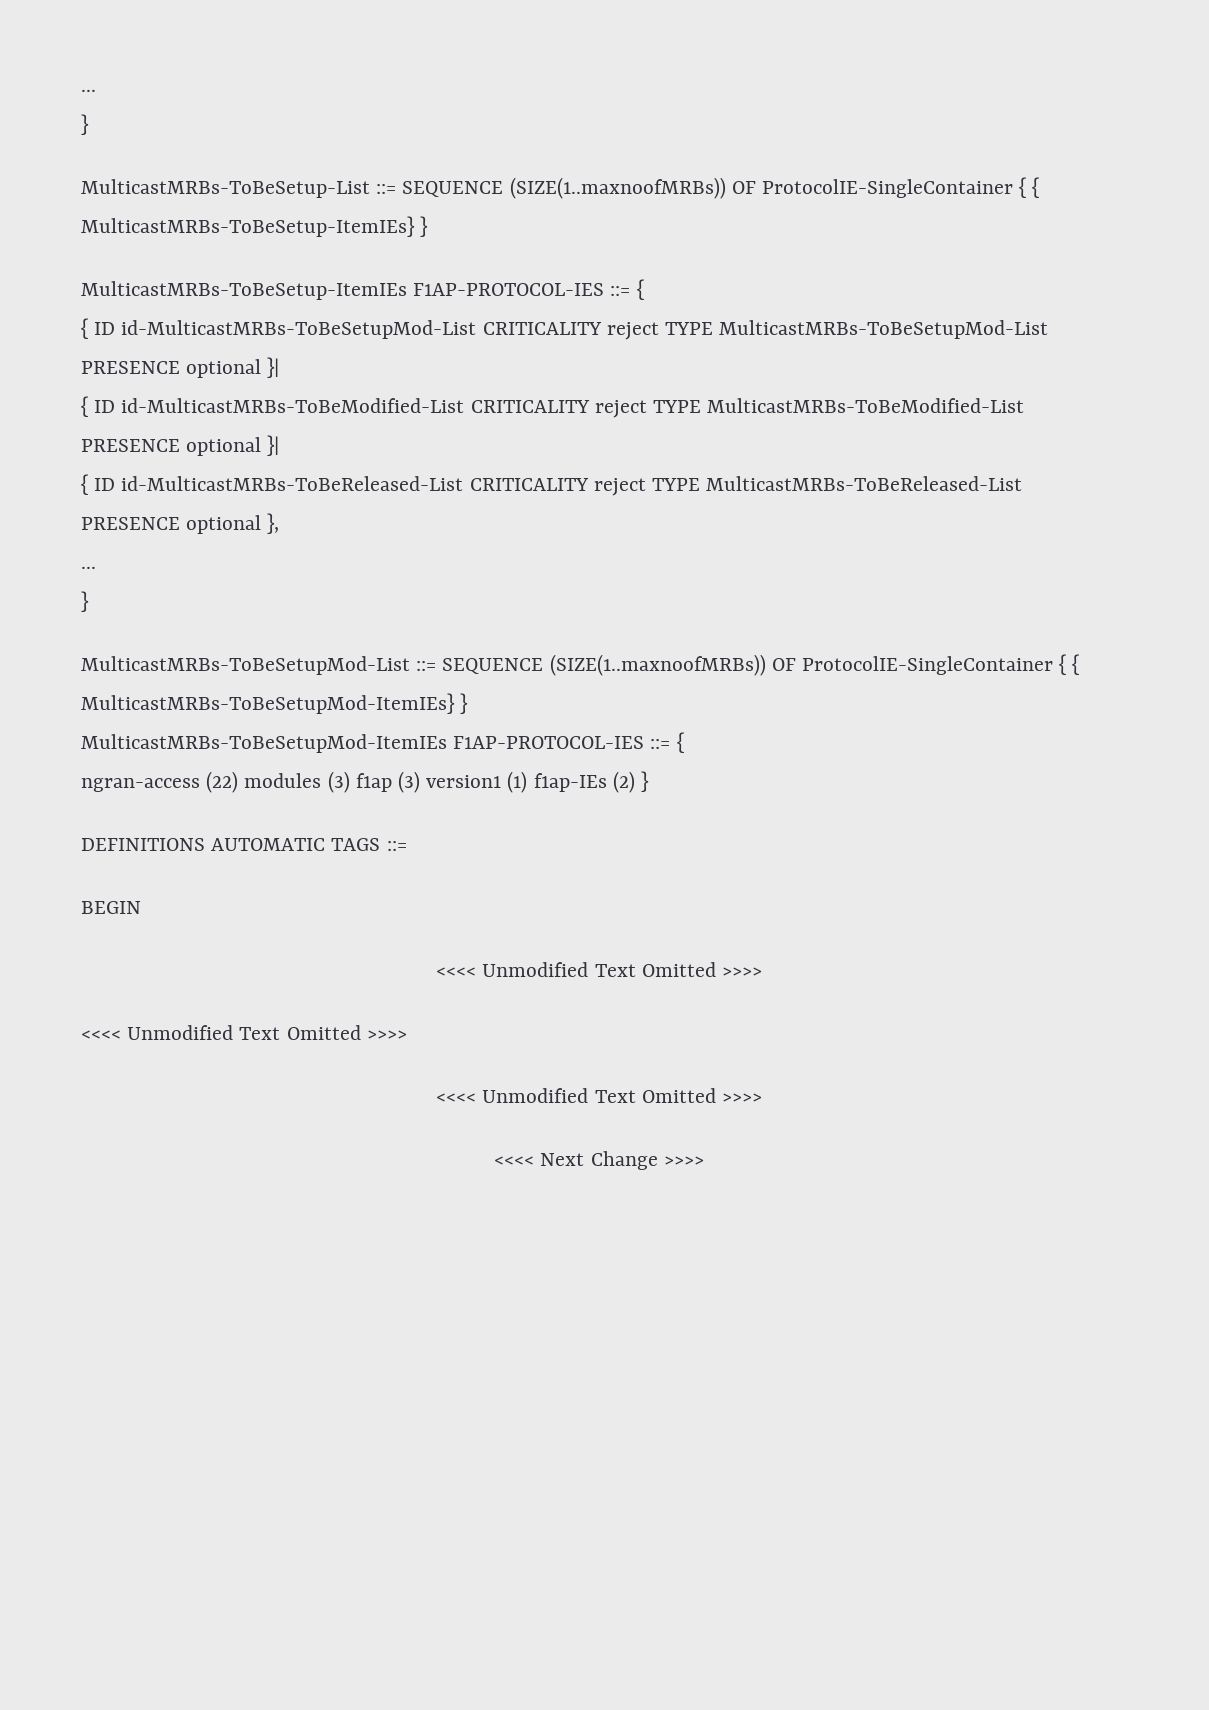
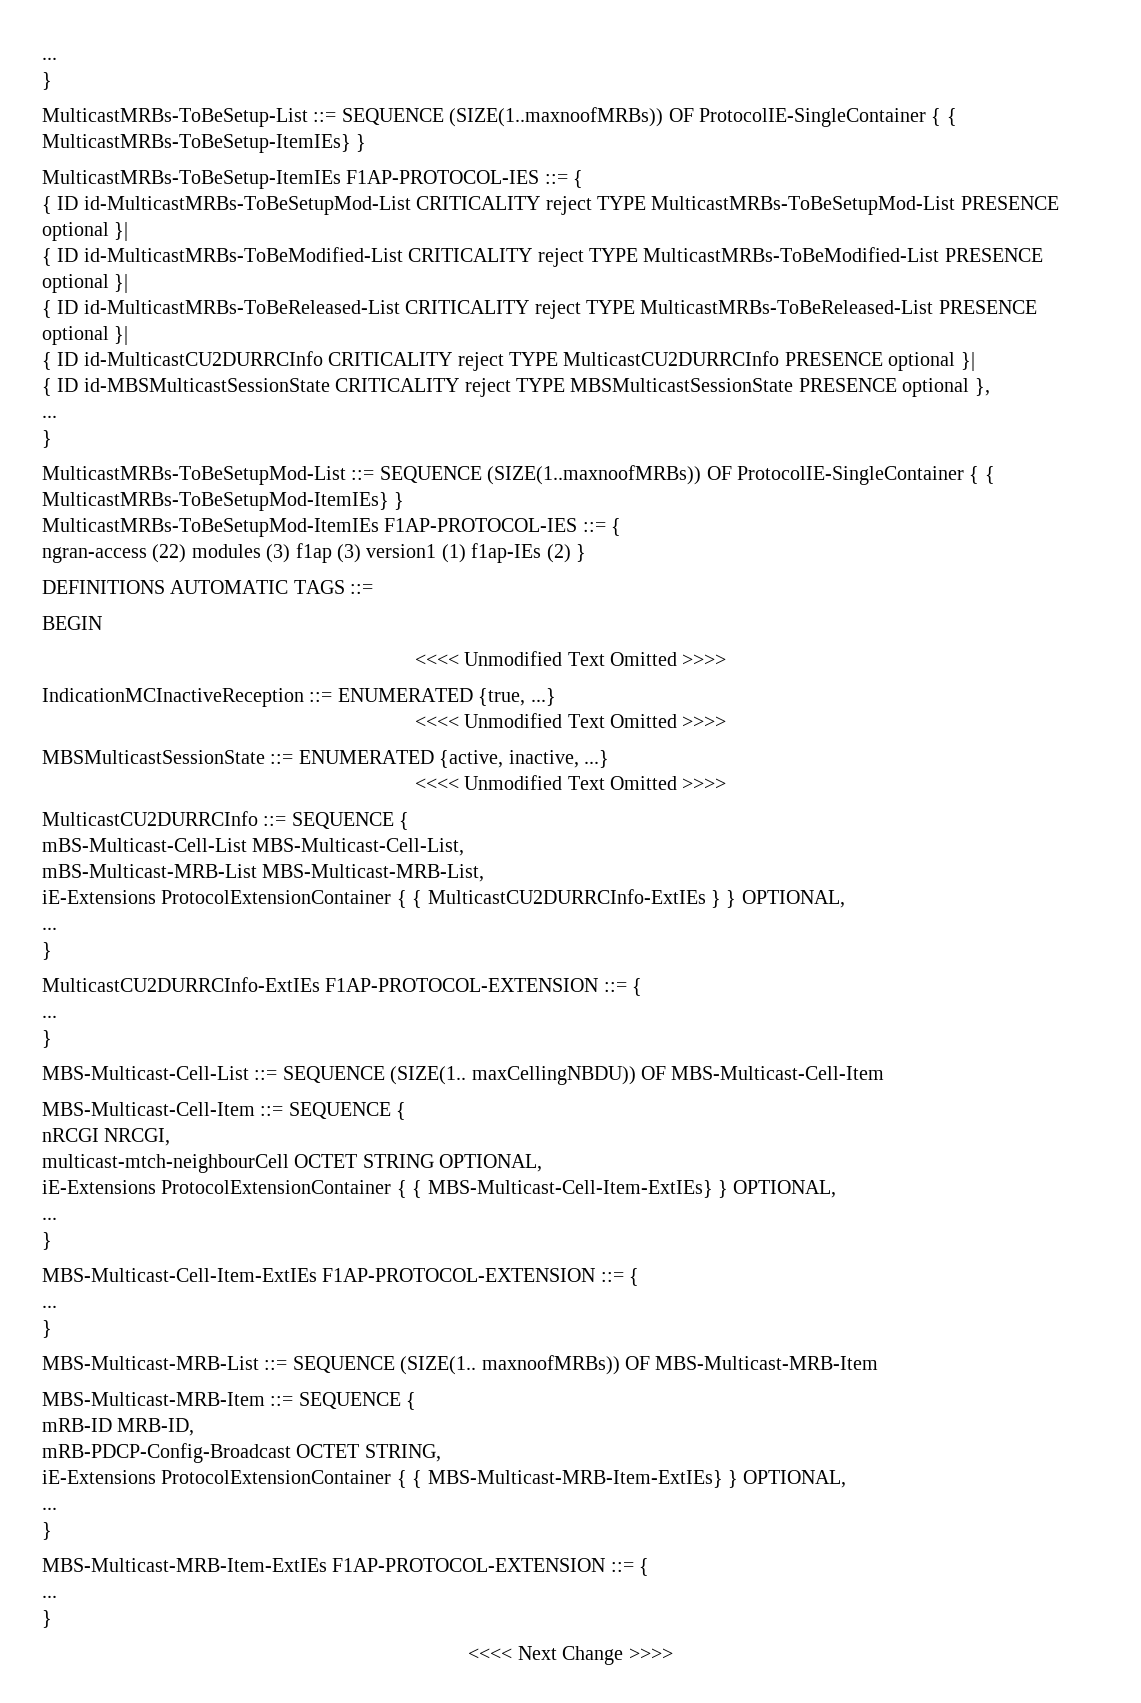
- { ID id-MulticastMRBs-ToBeReleased-List CRITICALITY reject TYPE MulticastMRBs-ToBeReleased-List PRESENCE optional },
+ { ID id-MulticastMRBs-ToBeReleased-List CRITICALITY reject TYPE MulticastMRBs-ToBeReleased-List PRESENCE optional }|
+ { ID id-MulticastCU2DURRCInfo CRITICALITY reject TYPE MulticastCU2DURRCInfo PRESENCE optional }|
+ { ID id-MBSMulticastSessionState CRITICALITY reject TYPE MBSMulticastSessionState PRESENCE optional },
  BEGIN
  <<<< Unmodified Text Omitted >>>>
+ IndicationMCInactiveReception ::= ENUMERATED {true, ...}
  <<<< Unmodified Text Omitted >>>>
+ MBSMulticastSessionState ::= ENUMERATED {active, inactive, ...}
  <<<< Unmodified Text Omitted >>>>
+ MulticastCU2DURRCInfo ::= SEQUENCE {
+ mBS-Multicast-Cell-List MBS-Multicast-Cell-List,
+ mBS-Multicast-MRB-List MBS-Multicast-MRB-List,
+ iE-Extensions ProtocolExtensionContainer { { MulticastCU2DURRCInfo-ExtIEs } } OPTIONAL,
+ ...
+ }
+ MulticastCU2DURRCInfo-ExtIEs F1AP-PROTOCOL-EXTENSION ::= {
+ ...
+ }
+ MBS-Multicast-Cell-List ::= SEQUENCE (SIZE(1.. maxCellingNBDU)) OF MBS-Multicast-Cell-Item
+ MBS-Multicast-Cell-Item ::= SEQUENCE {
+ nRCGI NRCGI,
+ multicast-mtch-neighbourCell OCTET STRING OPTIONAL,
+ iE-Extensions ProtocolExtensionContainer { { MBS-Multicast-Cell-Item-ExtIEs} } OPTIONAL,
+ ...
+ }
+ MBS-Multicast-Cell-Item-ExtIEs F1AP-PROTOCOL-EXTENSION ::= {
+ ...
+ }
+ MBS-Multicast-MRB-List ::= SEQUENCE (SIZE(1.. maxnoofMRBs)) OF MBS-Multicast-MRB-Item
+ MBS-Multicast-MRB-Item ::= SEQUENCE {
+ mRB-ID MRB-ID,
+ mRB-PDCP-Config-Broadcast OCTET STRING,
+ iE-Extensions ProtocolExtensionContainer { { MBS-Multicast-MRB-Item-ExtIEs} } OPTIONAL,
+ ...
+ }
+ MBS-Multicast-MRB-Item-ExtIEs F1AP-PROTOCOL-EXTENSION ::= {
+ ...
+ }

